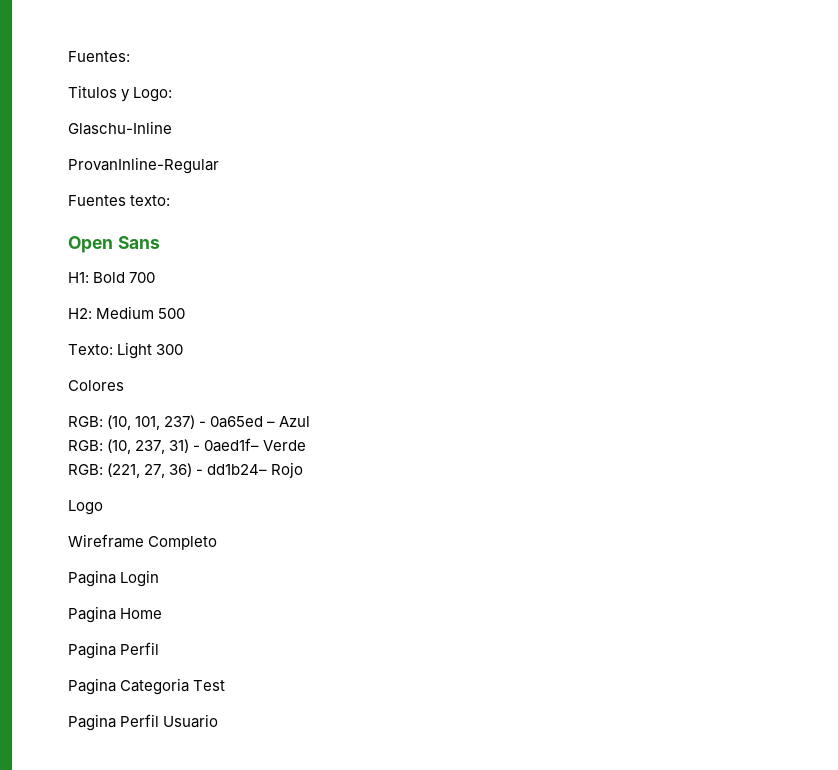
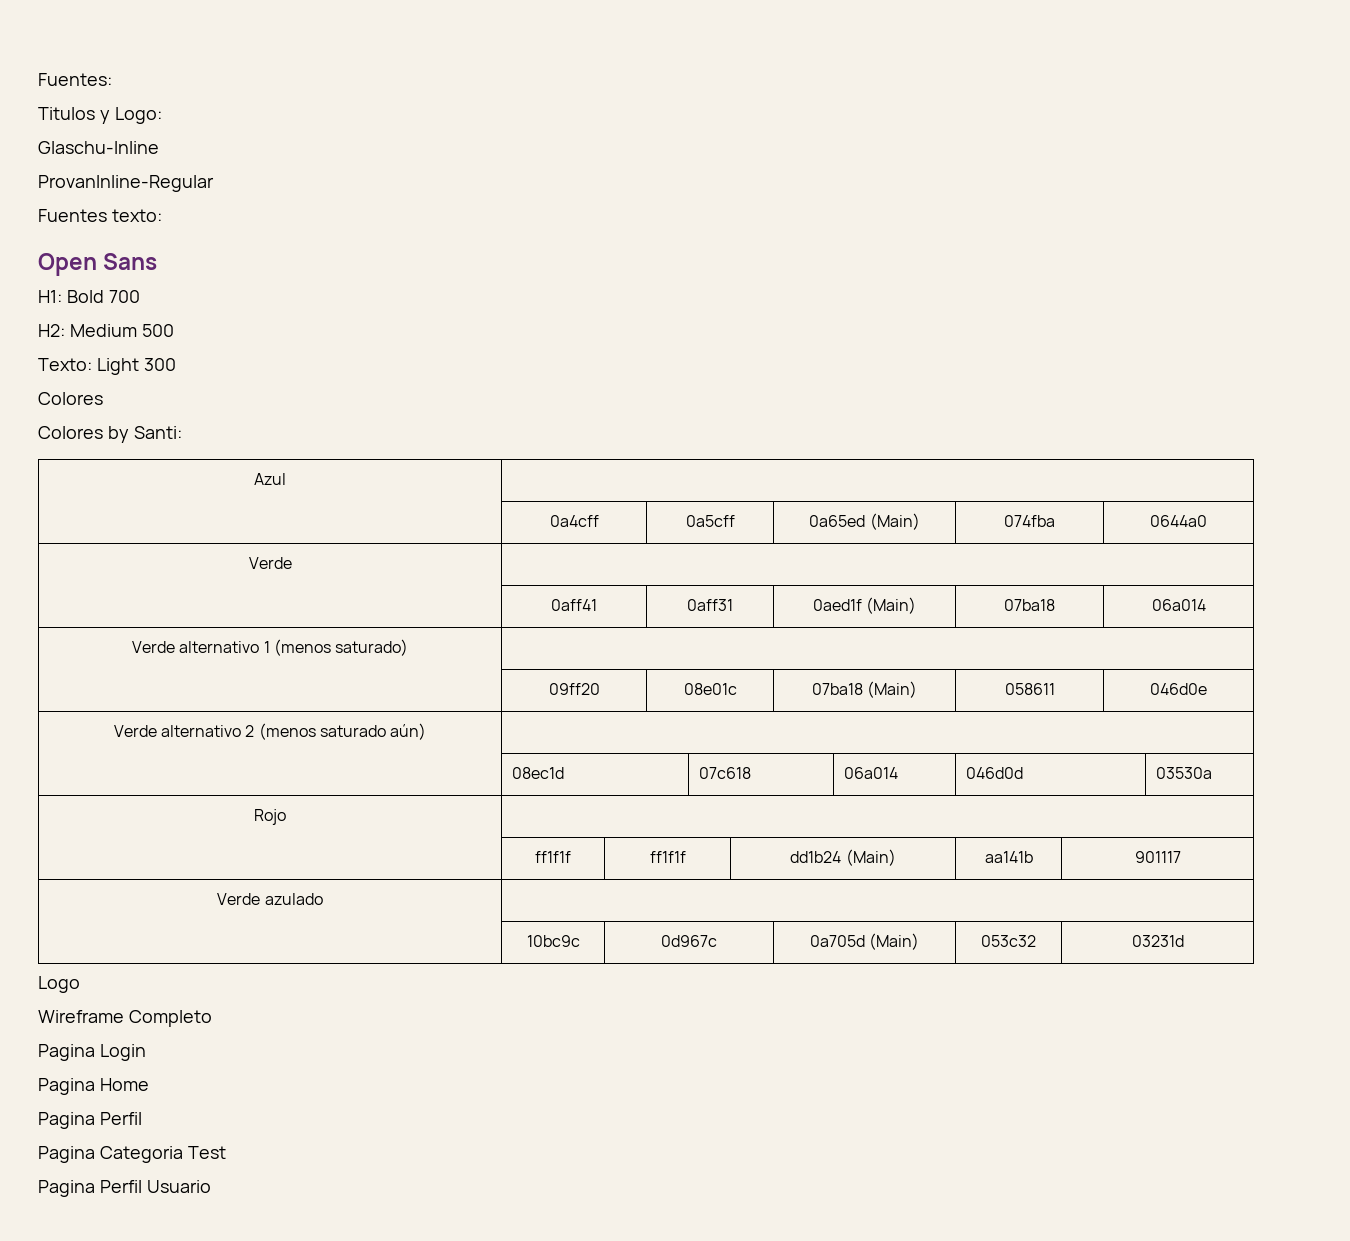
- RGB: (10, 101, 237) - 0a65ed – Azul
- RGB: (10, 237, 31) - 0aed1f– Verde
- RGB: (221, 27, 36) - dd1b24– Rojo
+ Colores by Santi:
+ Azul |
+ | 0a4cff | 0a5cff | 0a65ed (Main) | 074fba | 0644a0
+ Verde |
+ | 0aff41 | 0aff31 | 0aed1f (Main) | 07ba18 | 06a014
+ Verde alternativo 1 (menos saturado) |
+ | 09ff20 | 08e01c | 07ba18 (Main) | 058611 | 046d0e
+ Verde alternativo 2 (menos saturado aún) |
+ | 08ec1d | 07c618 | 06a014 | 046d0d | 03530a
+ Rojo |
+ | ff1f1f | ff1f1f | dd1b24 (Main) | aa141b | 901117
+ Verde azulado |
+ | 10bc9c | 0d967c | 0a705d (Main) | 053c32 | 03231d

